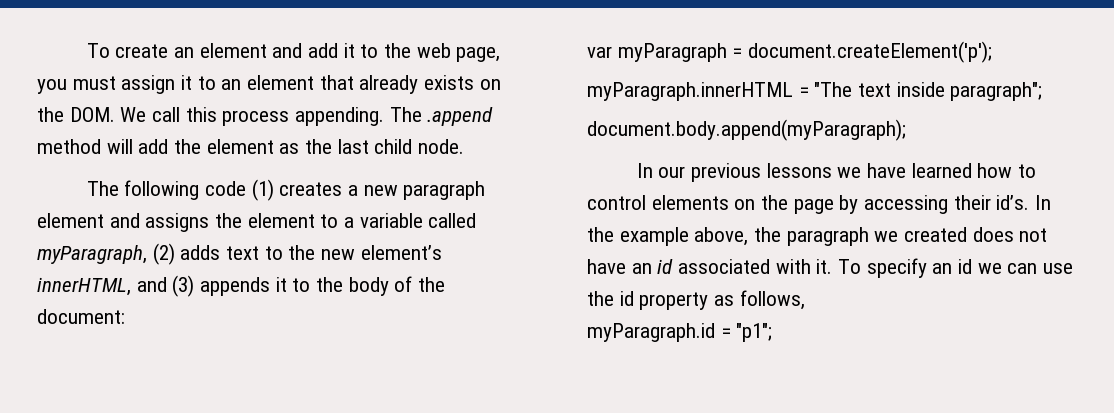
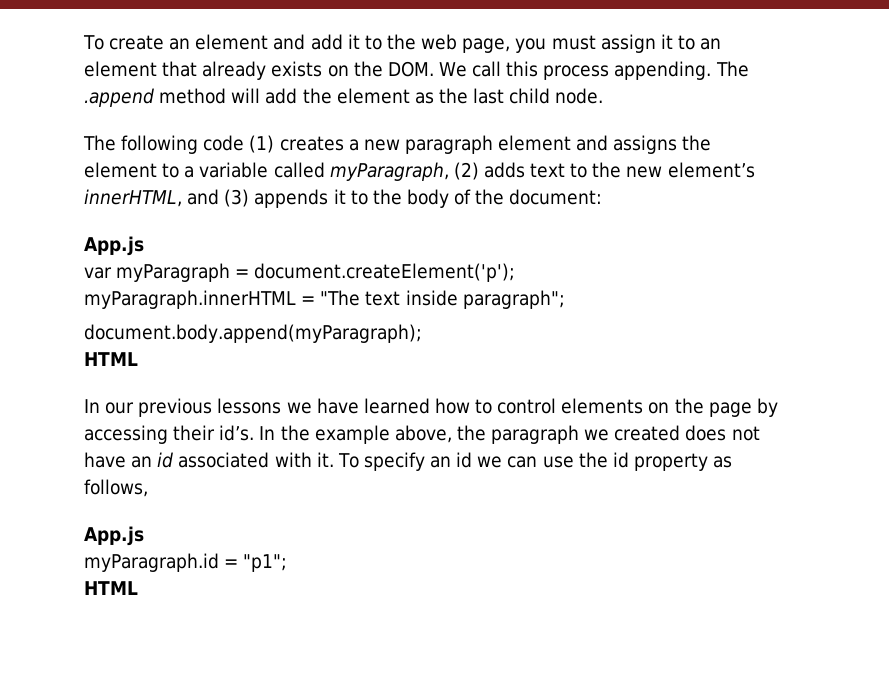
  The following code (1) creates a new paragraph element and assigns the element to a variable called myParagraph, (2) adds text to the new element’s innerHTML, and (3) appends it to the body of the document:
+ App.js
  document.body.append(myParagraph);
+ HTML
  To specify an id we can use the id property as follows,
+ App.js
  myParagraph.id = "p1";
+ HTML

